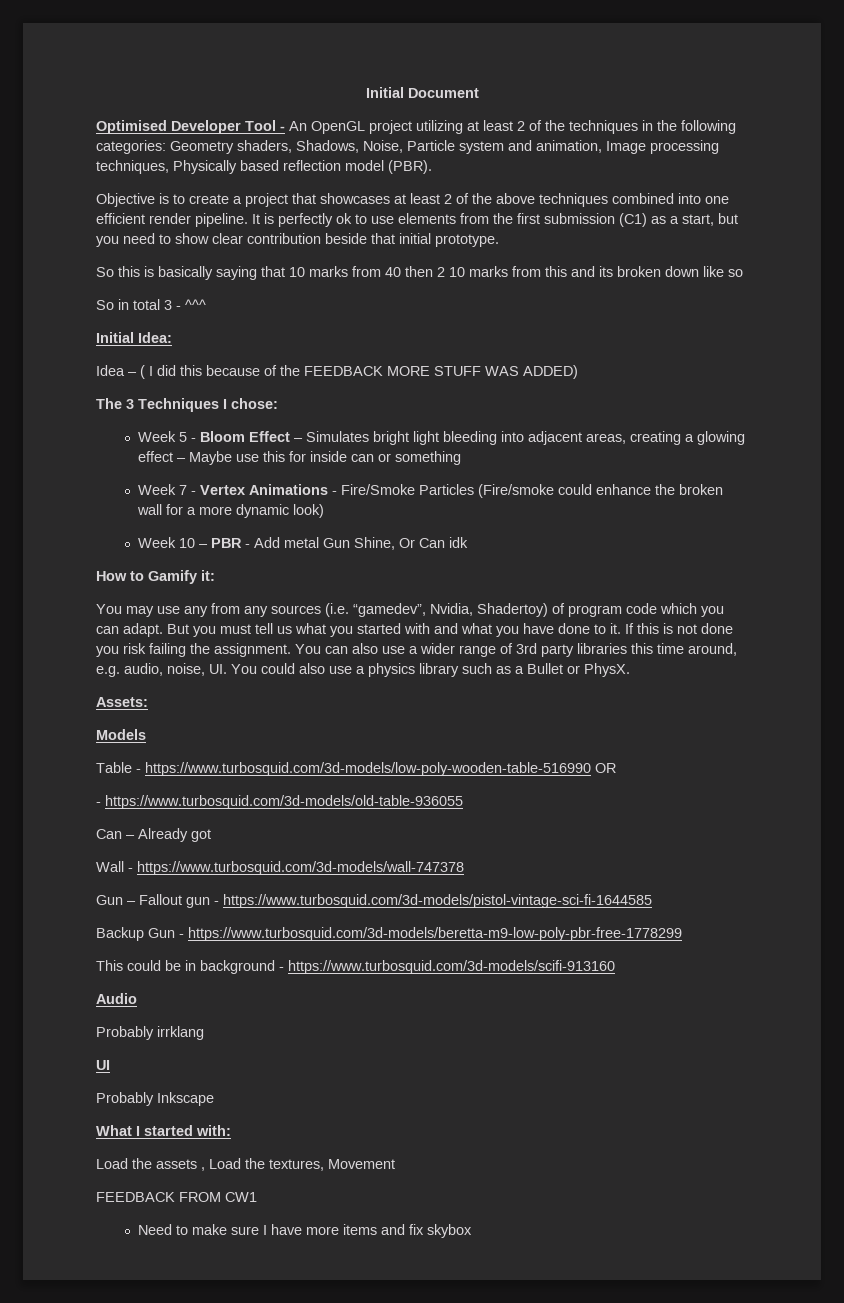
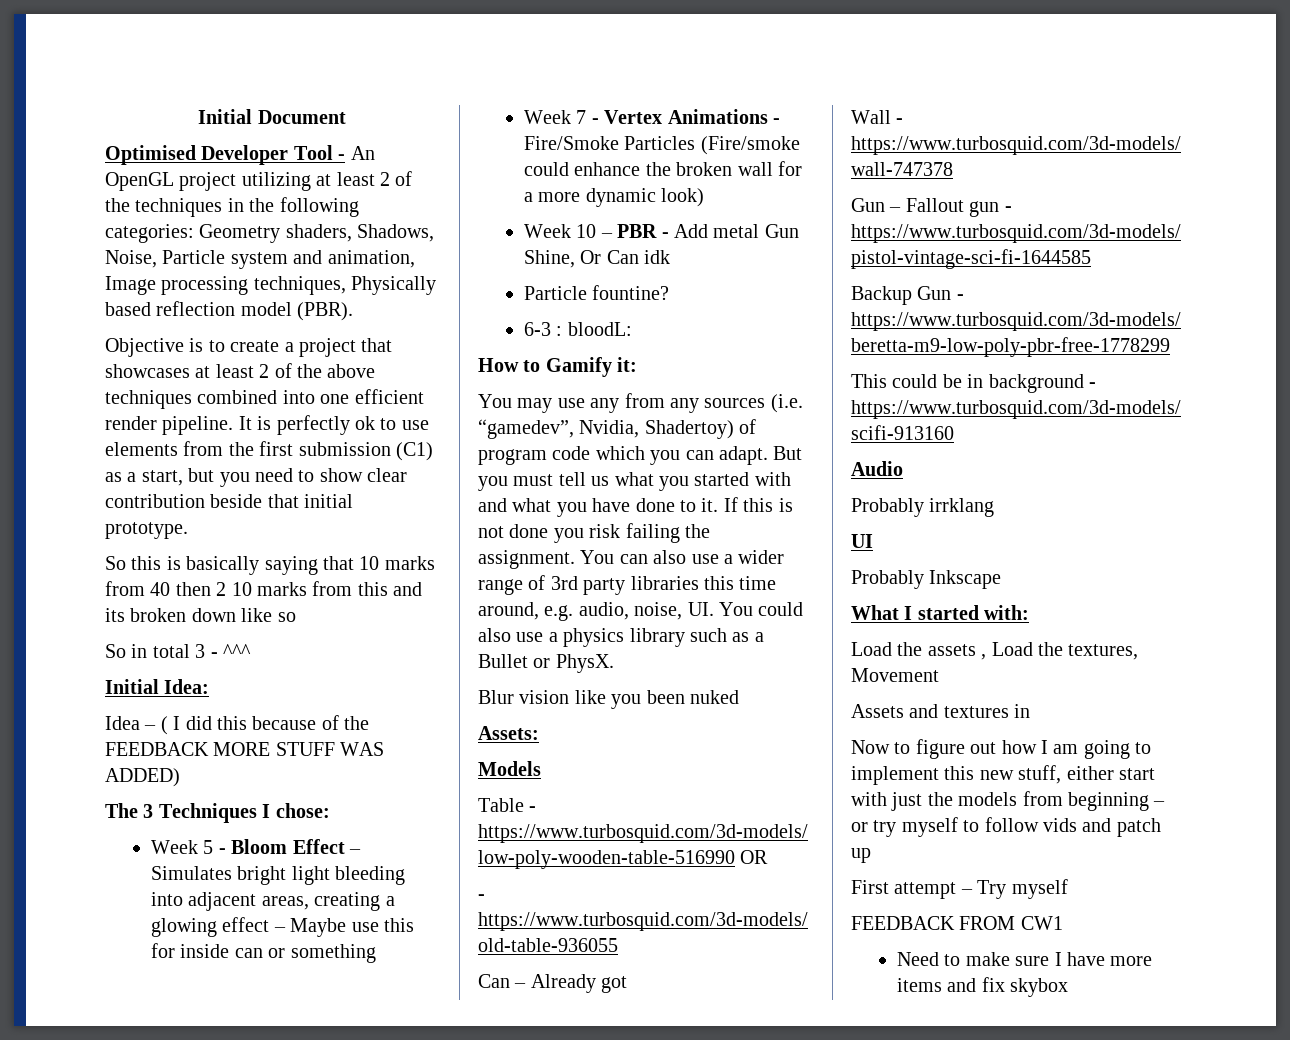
+ Particle fountine?
+ 6-3 : bloodL:
+ Blur vision like you been nuked
+ Assets and textures in
+ Now to figure out how I am going to implement this new stuff, either start with just the models from beginning – or try myself to follow vids and patch up
+ First attempt – Try myself

